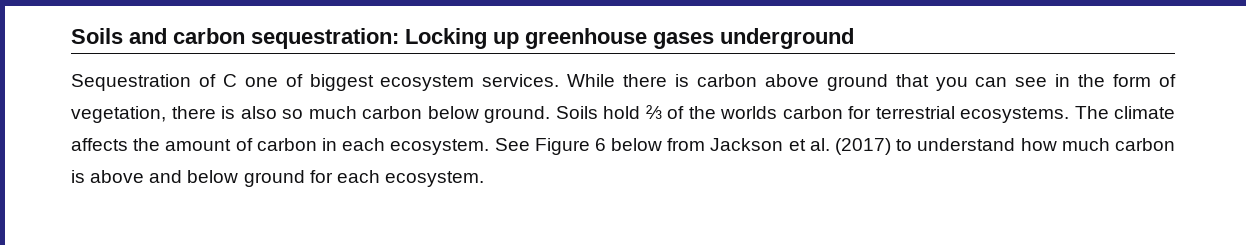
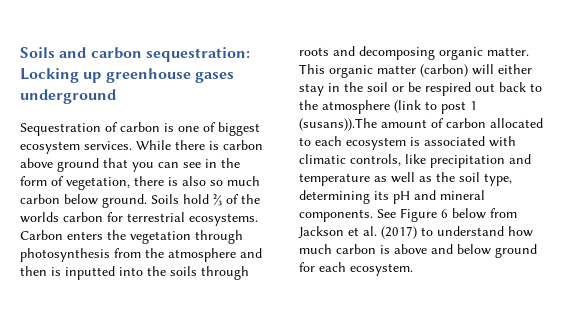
- Sequestration of C one of biggest ecosystem services.
+ Sequestration of carbon is one of biggest ecosystem services.
- The climate affects the amount of carbon in each ecosystem.
+ Carbon enters the vegetation through photosynthesis from the atmosphere and then is inputted into the soils through roots and decomposing organic matter. This organic matter (carbon) will either stay in the soil or be respired out back to the atmosphere (link to post 1 (susans)).The amount of carbon allocated to each ecosystem is associated with climatic controls, like precipitation and temperature as well as the soil type, determining its pH and mineral components.

